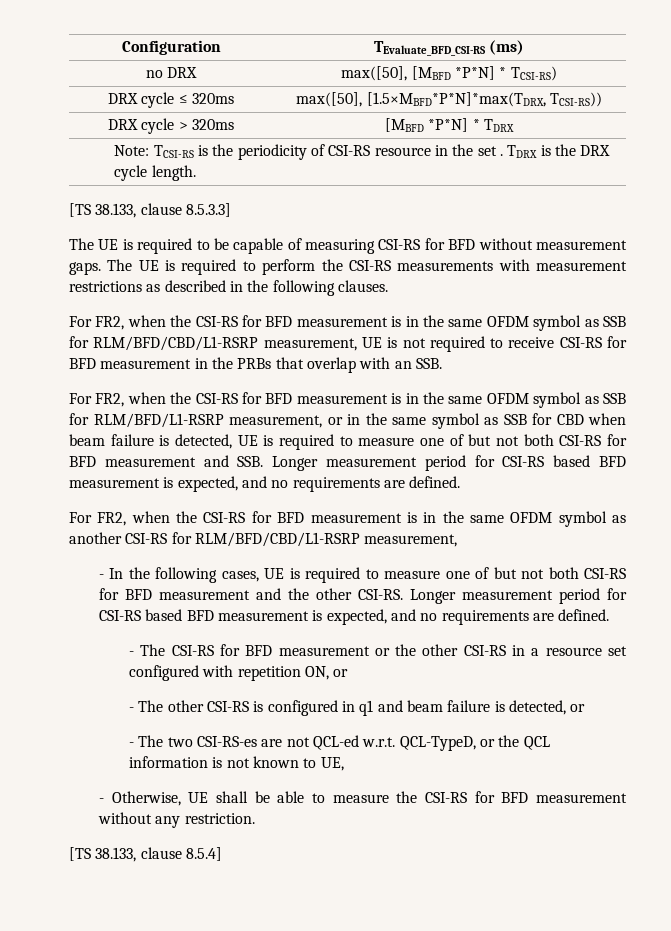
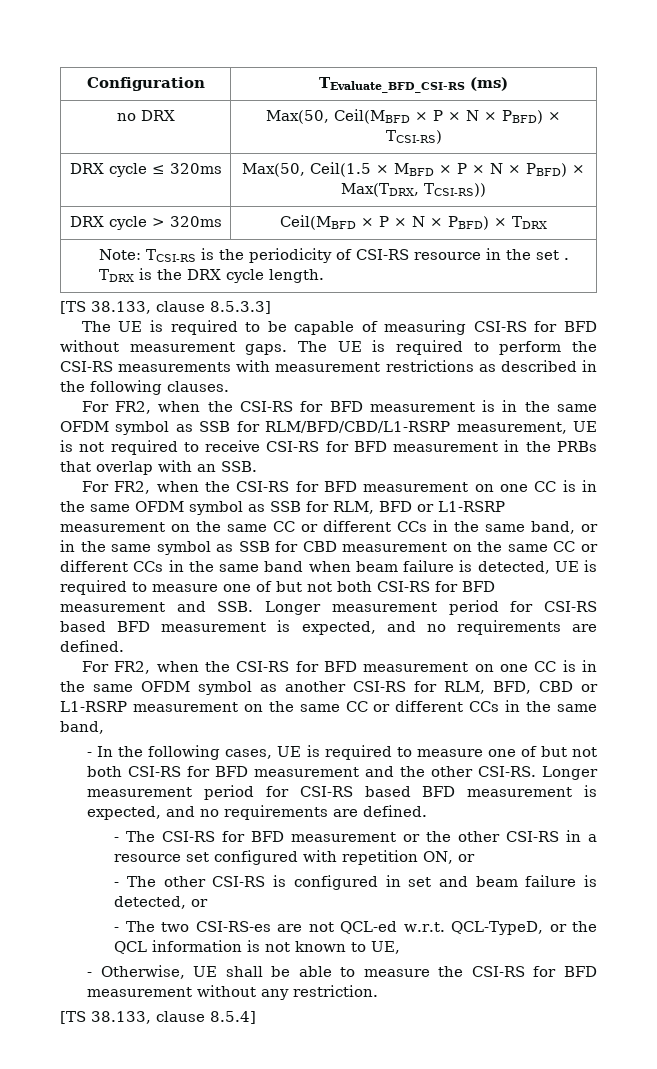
- no DRX | max([50], [MBFD *P*N] * TCSI-RS)
+ no DRX | Max(50, Ceil(MBFD × P × N × PBFD) × TCSI-RS)
- DRX cycle ≤ 320ms | max([50], [1.5×MBFD*P*N]*max(TDRX, TCSI-RS))
+ DRX cycle ≤ 320ms | Max(50, Ceil(1.5 × MBFD × P × N × PBFD) × Max(TDRX, TCSI-RS))
- DRX cycle > 320ms | [MBFD *P*N] * TDRX
+ DRX cycle > 320ms | Ceil(MBFD × P × N × PBFD) × TDRX
- For FR2, when the CSI-RS for BFD measurement is in the same OFDM symbol as SSB for RLM/BFD/L1-RSRP measurement, or in the same symbol as SSB for CBD when beam failure is detected, UE is required to measure one of but not both CSI-RS for BFD measurement and SSB. Longer measurement period for CSI-RS based BFD measurement is expected, and no requirements are defined.
+ For FR2, when the CSI-RS for BFD measurement on one CC is in the same OFDM symbol as SSB for RLM, BFD or L1-RSRP measurement on the same CC or different CCs in the same band, or in the same symbol as SSB for CBD measurement on the same CC or different CCs in the same band when beam failure is detected, UE is required to measure one of but not both CSI-RS for BFD measurement and SSB. Longer measurement period for CSI-RS based BFD measurement is expected, and no requirements are defined.
- For FR2, when the CSI-RS for BFD measurement is in the same OFDM symbol as another CSI-RS for RLM/BFD/CBD/L1-RSRP measurement,
+ For FR2, when the CSI-RS for BFD measurement on one CC is in the same OFDM symbol as another CSI-RS for RLM, BFD, CBD or L1-RSRP measurement on the same CC or different CCs in the same band,
- - The other CSI-RS is configured in q1 and beam failure is detected, or
+ - The other CSI-RS is configured in set and beam failure is detected, or

